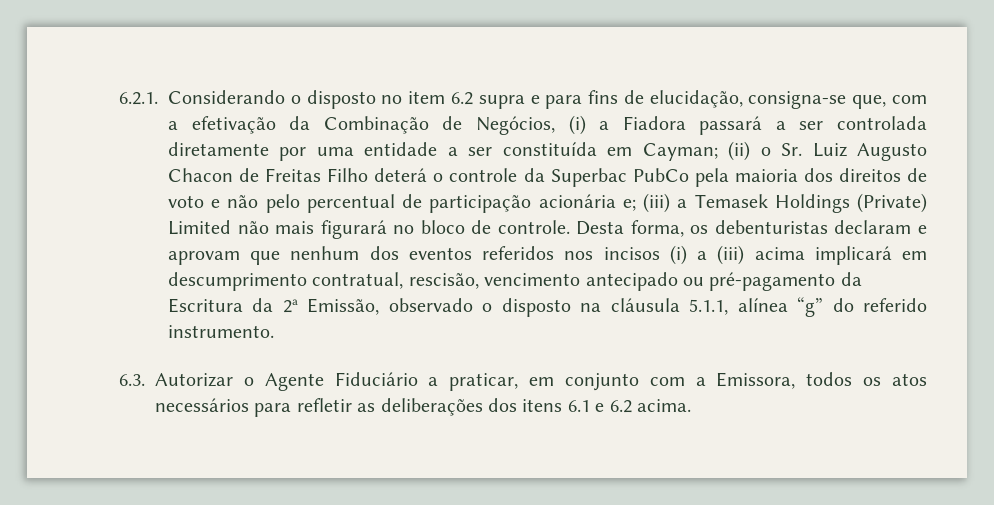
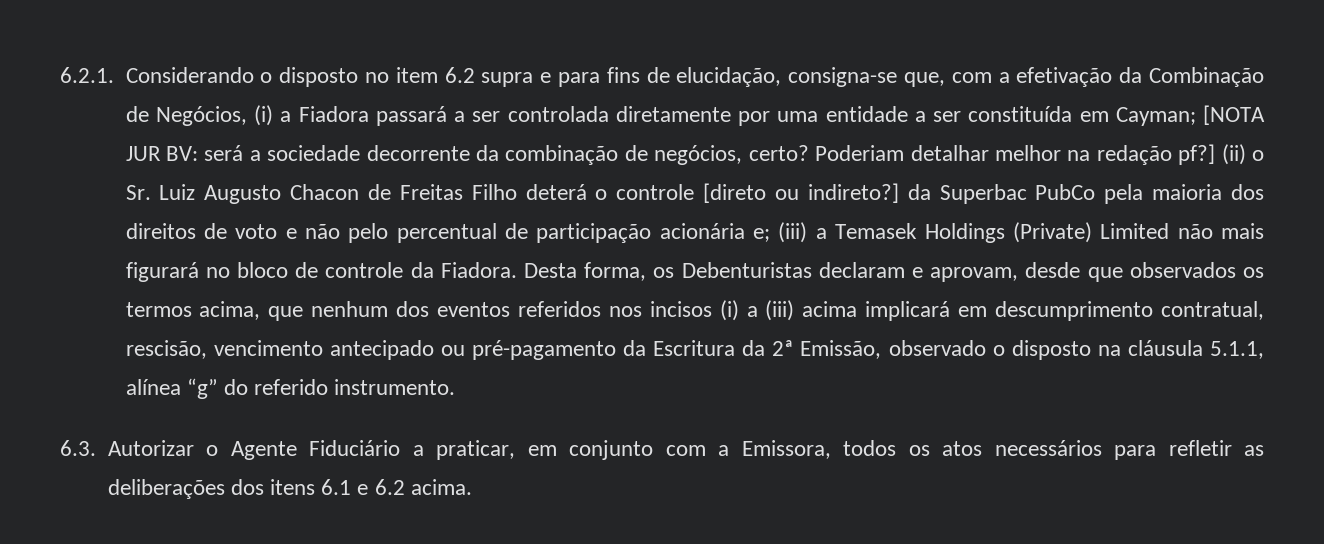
+ [NOTA JUR BV: será a sociedade decorrente da combinação de negócios, certo? Poderiam detalhar melhor na redação pf?]
- (ii) o Sr. Luiz Augusto Chacon de Freitas Filho deterá o controle da Superbac PubCo pela maioria dos direitos de voto e não pelo percentual de participação acionária e;
+ (ii) o Sr. Luiz Augusto Chacon de Freitas Filho deterá o controle [direto ou indireto?] da Superbac PubCo pela maioria dos direitos de voto e não pelo percentual de participação acionária e;
- (iii) a Temasek Holdings (Private) Limited não mais figurará no bloco de controle.
+ (iii) a Temasek Holdings (Private) Limited não mais figurará no bloco de controle da Fiadora.
- Desta forma, os debenturistas declaram e aprovam que nenhum dos eventos referidos nos incisos (i) a (iii) acima implicará em descumprimento contratual, rescisão, vencimento antecipado ou pré-pagamento da Escritura da 2ª Emissão, observado o disposto na cláusula 5.1.1, alínea “g” do referido instrumento.
+ Desta forma, os Debenturistas declaram e aprovam, desde que observados os termos acima, que nenhum dos eventos referidos nos incisos (i) a (iii) acima implicará em descumprimento contratual, rescisão, vencimento antecipado ou pré-pagamento da Escritura da 2ª Emissão, observado o disposto na cláusula 5.1.1, alínea “g” do referido instrumento.

